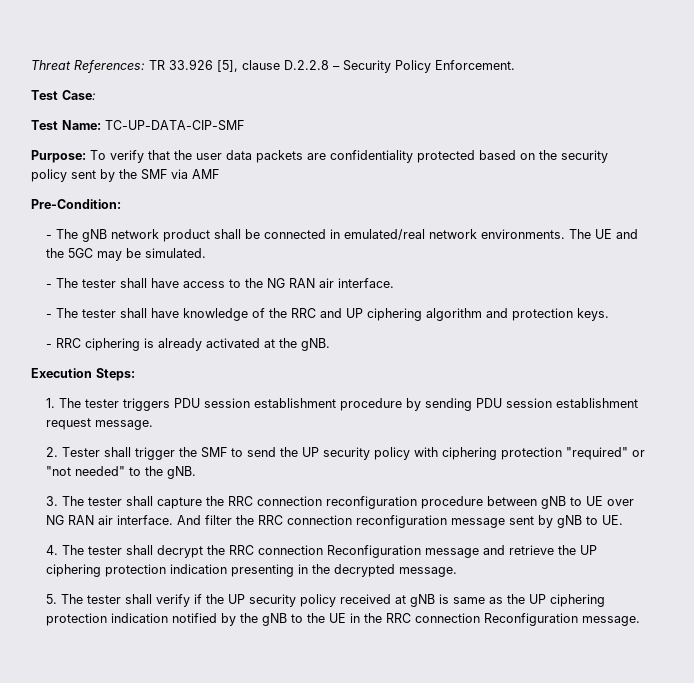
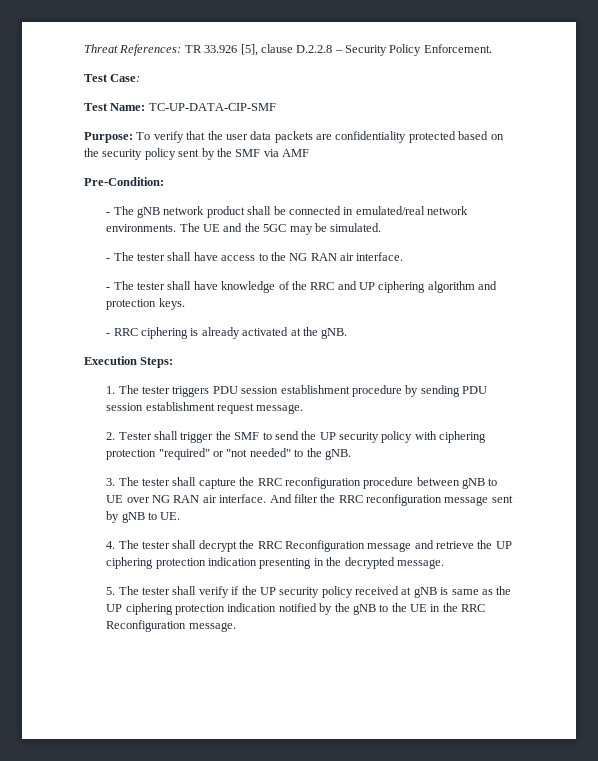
- 3. The tester shall capture the RRC connection reconfiguration procedure between gNB to UE over NG RAN air interface.
+ 3. The tester shall capture the RRC reconfiguration procedure between gNB to UE over NG RAN air interface.
- And filter the RRC connection reconfiguration message sent by gNB to UE.
+ And filter the RRC reconfiguration message sent by gNB to UE.
- 4. The tester shall decrypt the RRC connection Reconfiguration message and retrieve the UP ciphering protection indication presenting in the decrypted message.
+ 4. The tester shall decrypt the RRC Reconfiguration message and retrieve the UP ciphering protection indication presenting in the decrypted message.
- 5. The tester shall verify if the UP security policy received at gNB is same as the UP ciphering protection indication notified by the gNB to the UE in the RRC connection Reconfiguration message.
+ 5. The tester shall verify if the UP security policy received at gNB is same as the UP ciphering protection indication notified by the gNB to the UE in the RRC Reconfiguration message.

